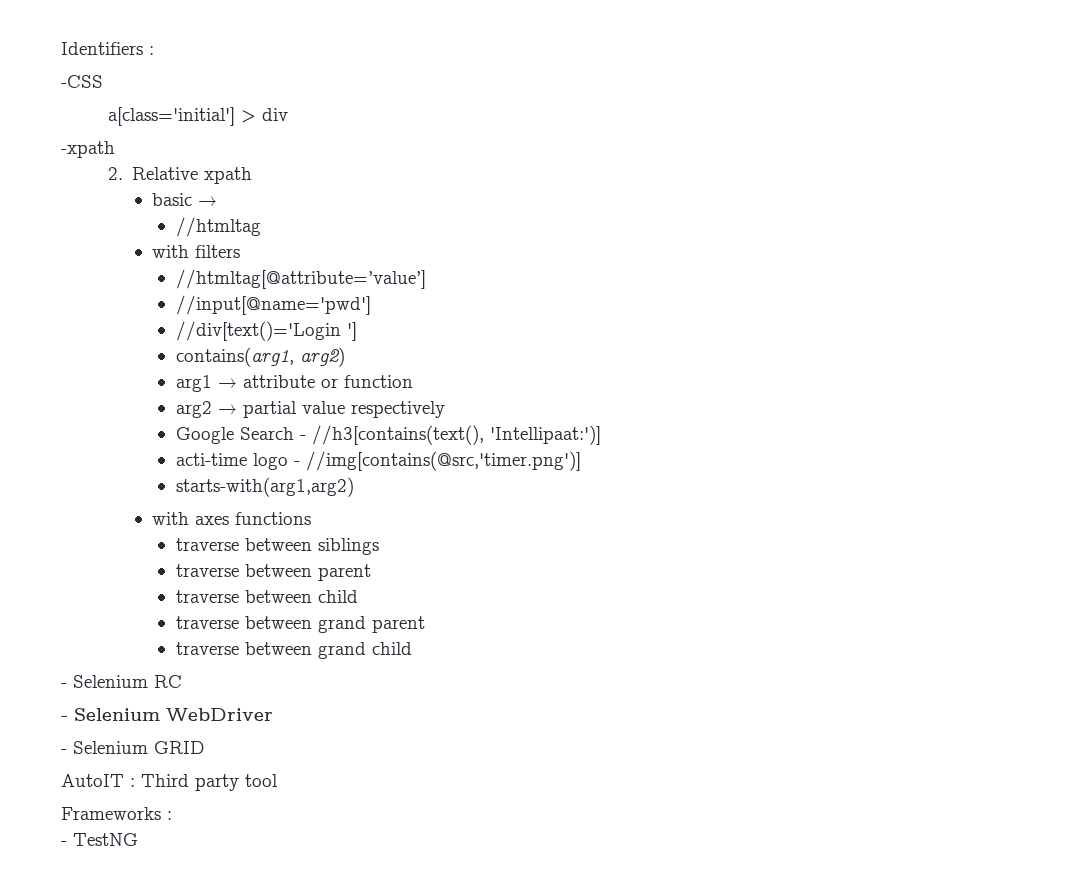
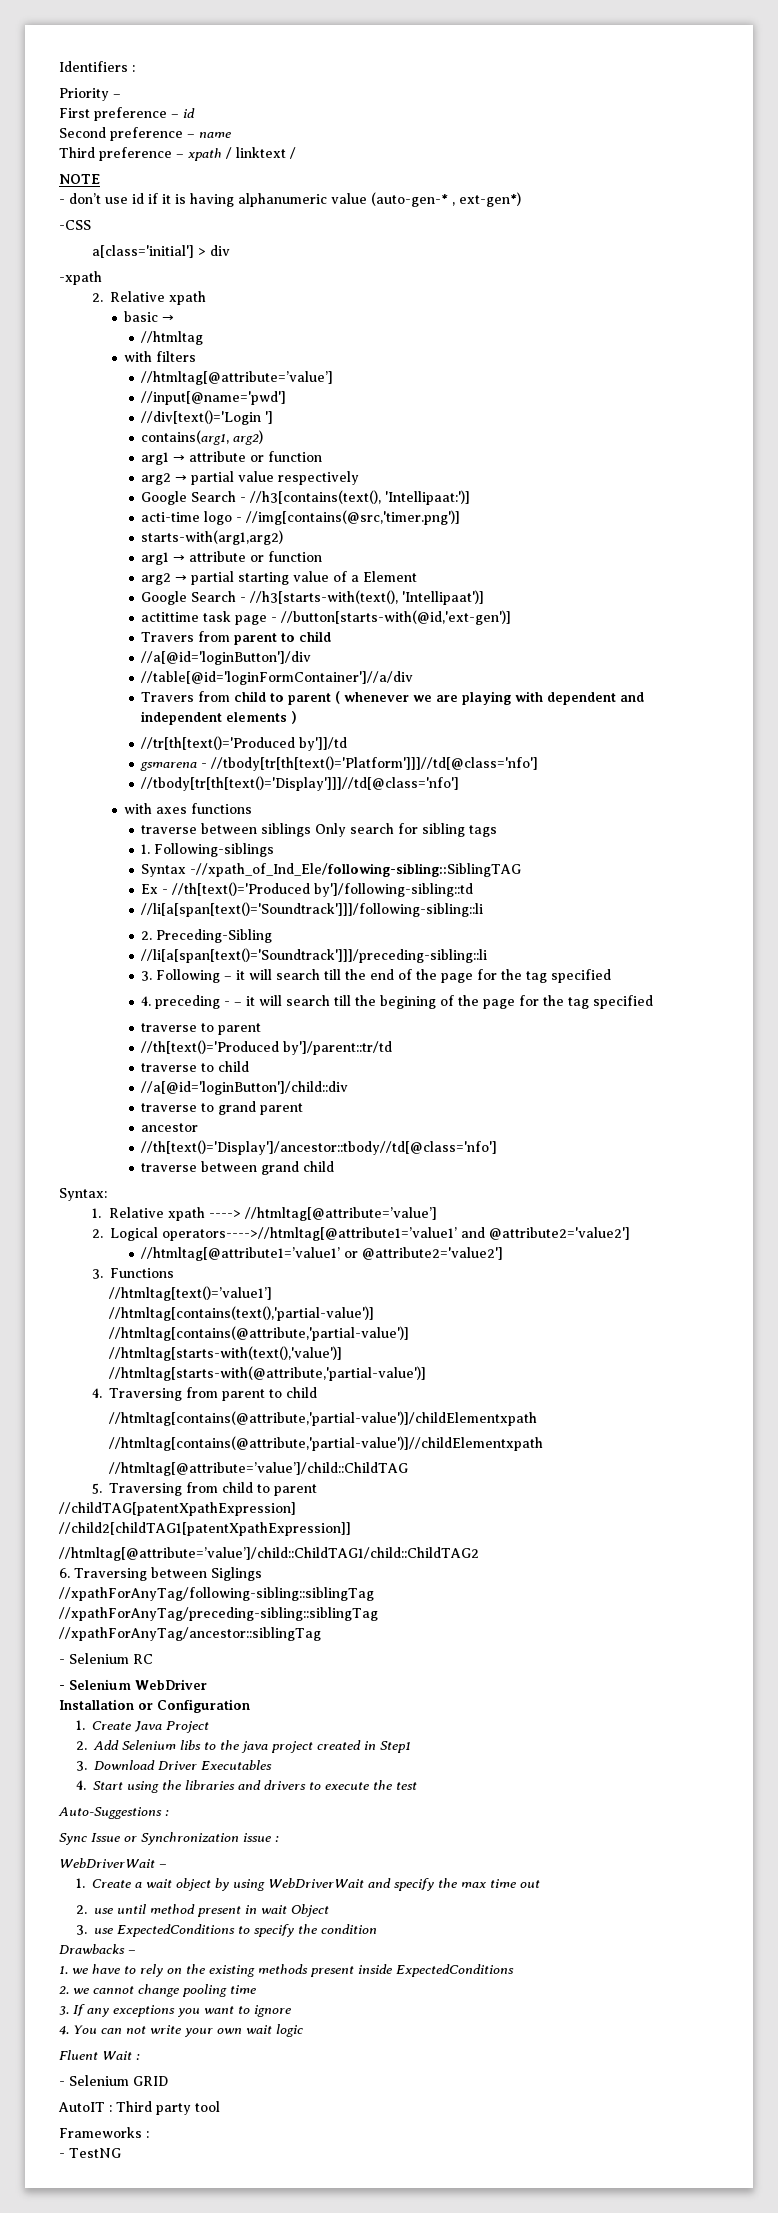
+ Priority –
+ First preference – id
+ Second preference – name
+ Third preference – xpath / linktext /
+ NOTE
+ - don’t use id if it is having alphanumeric value (auto-gen-* , ext-gen*)
  starts-with(arg1,arg2)
+ arg1 → attribute or function
+ arg2 → partial starting value of a Element
+ Google Search - //h3[starts-with(text(), 'Intellipaat')]
+ actittime task page - //button[starts-with(@id,'ext-gen')]
+ Travers from parent to child
+ //a[@id='loginButton']/div
+ //table[@id='loginFormContainer']//a/div
+ Travers from child to parent ( whenever we are playing with dependent and independent elements )
+ //tr[th[text()='Produced by']]/td
+ gsmarena - //tbody[tr[th[text()='Platform']]]//td[@class='nfo']
+ //tbody[tr[th[text()='Display']]]//td[@class='nfo']
- traverse between siblings
- traverse between parent
- traverse between child
- traverse between grand parent
+ traverse between siblings Only search for sibling tags
+ 1. Following-siblings
+ Syntax -//xpath_of_Ind_Ele/following-sibling::SiblingTAG
+ Ex - //th[text()='Produced by']/following-sibling::td
+ //li[a[span[text()='Soundtrack']]]/following-sibling::li
+ 2. Preceding-Sibling
+ //li[a[span[text()='Soundtrack']]]/preceding-sibling::li
+ 3. Following – it will search till the end of the page for the tag specified
+ 4. preceding - – it will search till the begining of the page for the tag specified
+ traverse to parent
+ //th[text()='Produced by']/parent::tr/td
+ traverse to child
+ //a[@id='loginButton']/child::div
+ traverse to grand parent
+ ancestor
+ //th[text()='Display']/ancestor::tbody//td[@class='nfo']
+ Syntax:
+ 1. Relative xpath ----> //htmltag[@attribute=’value’]
+ 2. Logical operators---->//htmltag[@attribute1=’value1’ and @attribute2='value2']
+ //htmltag[@attribute1=’value1’ or @attribute2='value2']
+ 3. Functions
+ //htmltag[text()=’value1’]
+ //htmltag[contains(text(),'partial-value')]
+ //htmltag[contains(@attribute,'partial-value')]
+ //htmltag[starts-with(text(),'value')]
+ //htmltag[starts-with(@attribute,'partial-value')]
+ 4. Traversing from parent to child
+ //htmltag[contains(@attribute,'partial-value')]/childElementxpath
+ //htmltag[contains(@attribute,'partial-value')]//childElementxpath
+ //htmltag[@attribute=’value’]/child::ChildTAG
+ 5. Traversing from child to parent
+ //childTAG[patentXpathExpression]
+ //child2[childTAG1[patentXpathExpression]]
+ //htmltag[@attribute=’value’]/child::ChildTAG1/child::ChildTAG2
+ 6. Traversing between Siglings
+ //xpathForAnyTag/following-sibling::siblingTag
+ //xpathForAnyTag/preceding-sibling::siblingTag
+ //xpathForAnyTag/ancestor::siblingTag
+ Installation or Configuration
+ 1. Create Java Project
+ 2. Add Selenium libs to the java project created in Step1
+ 3. Download Driver Executables
+ 4. Start using the libraries and drivers to execute the test
+ Auto-Suggestions :
+ Sync Issue or Synchronization issue :
+ WebDriverWait –
+ 1. Create a wait object by using WebDriverWait and specify the max time out
+ 2. use until method present in wait Object
+ 3. use ExpectedConditions to specify the condition
+ Drawbacks –
+ 1. we have to rely on the existing methods present inside ExpectedConditions
+ 2. we cannot change pooling time
+ 3. If any exceptions you want to ignore
+ 4. You can not write your own wait logic
+ Fluent Wait :

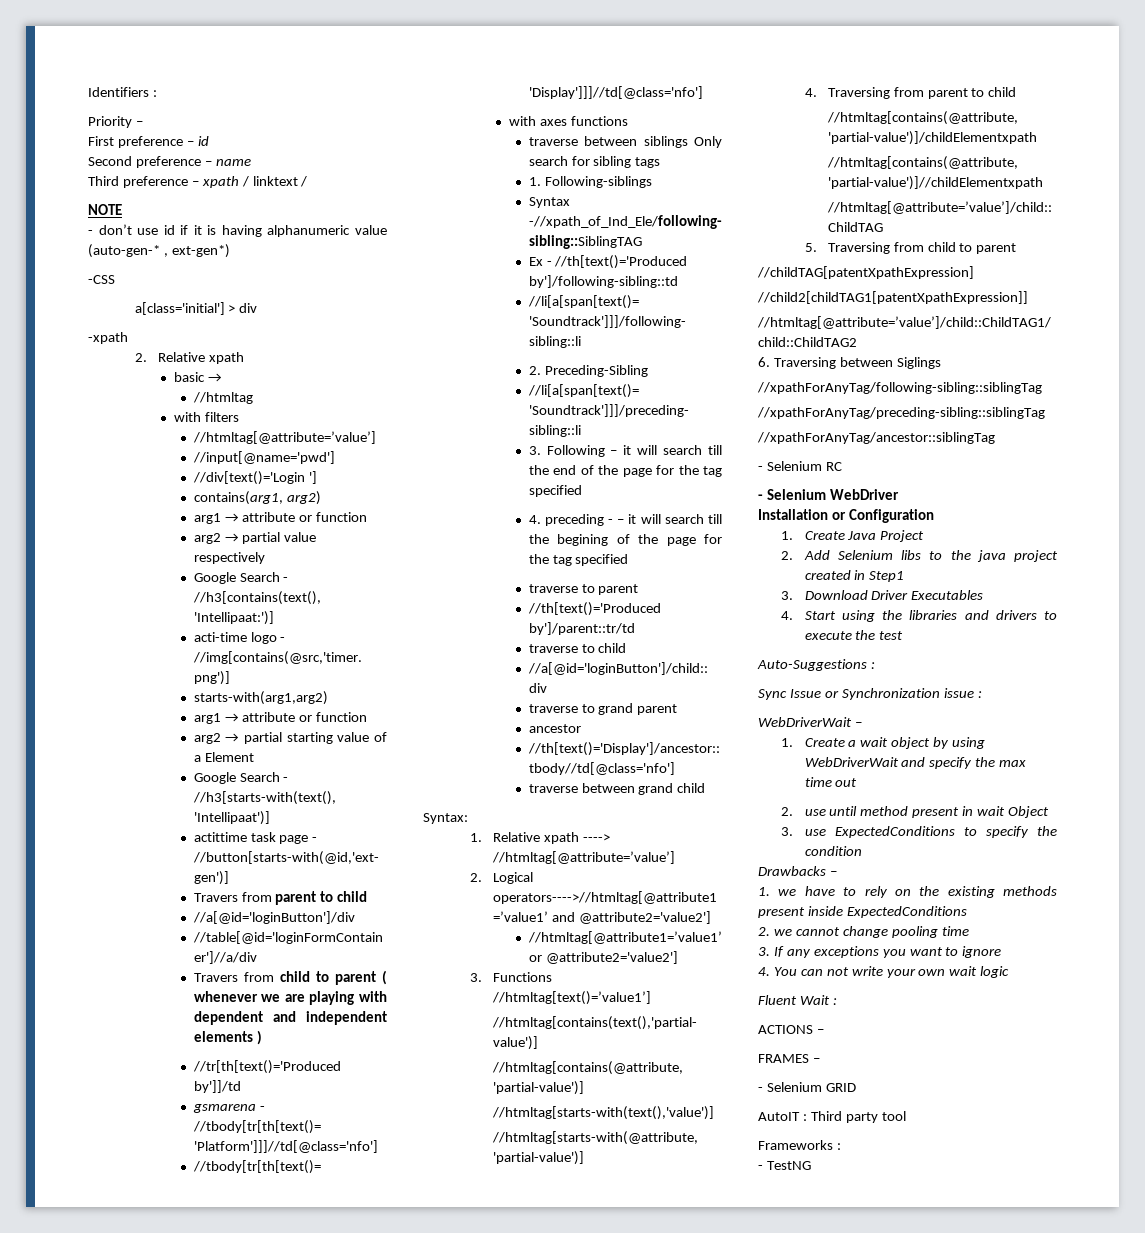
+ ACTIONS –
+ FRAMES –

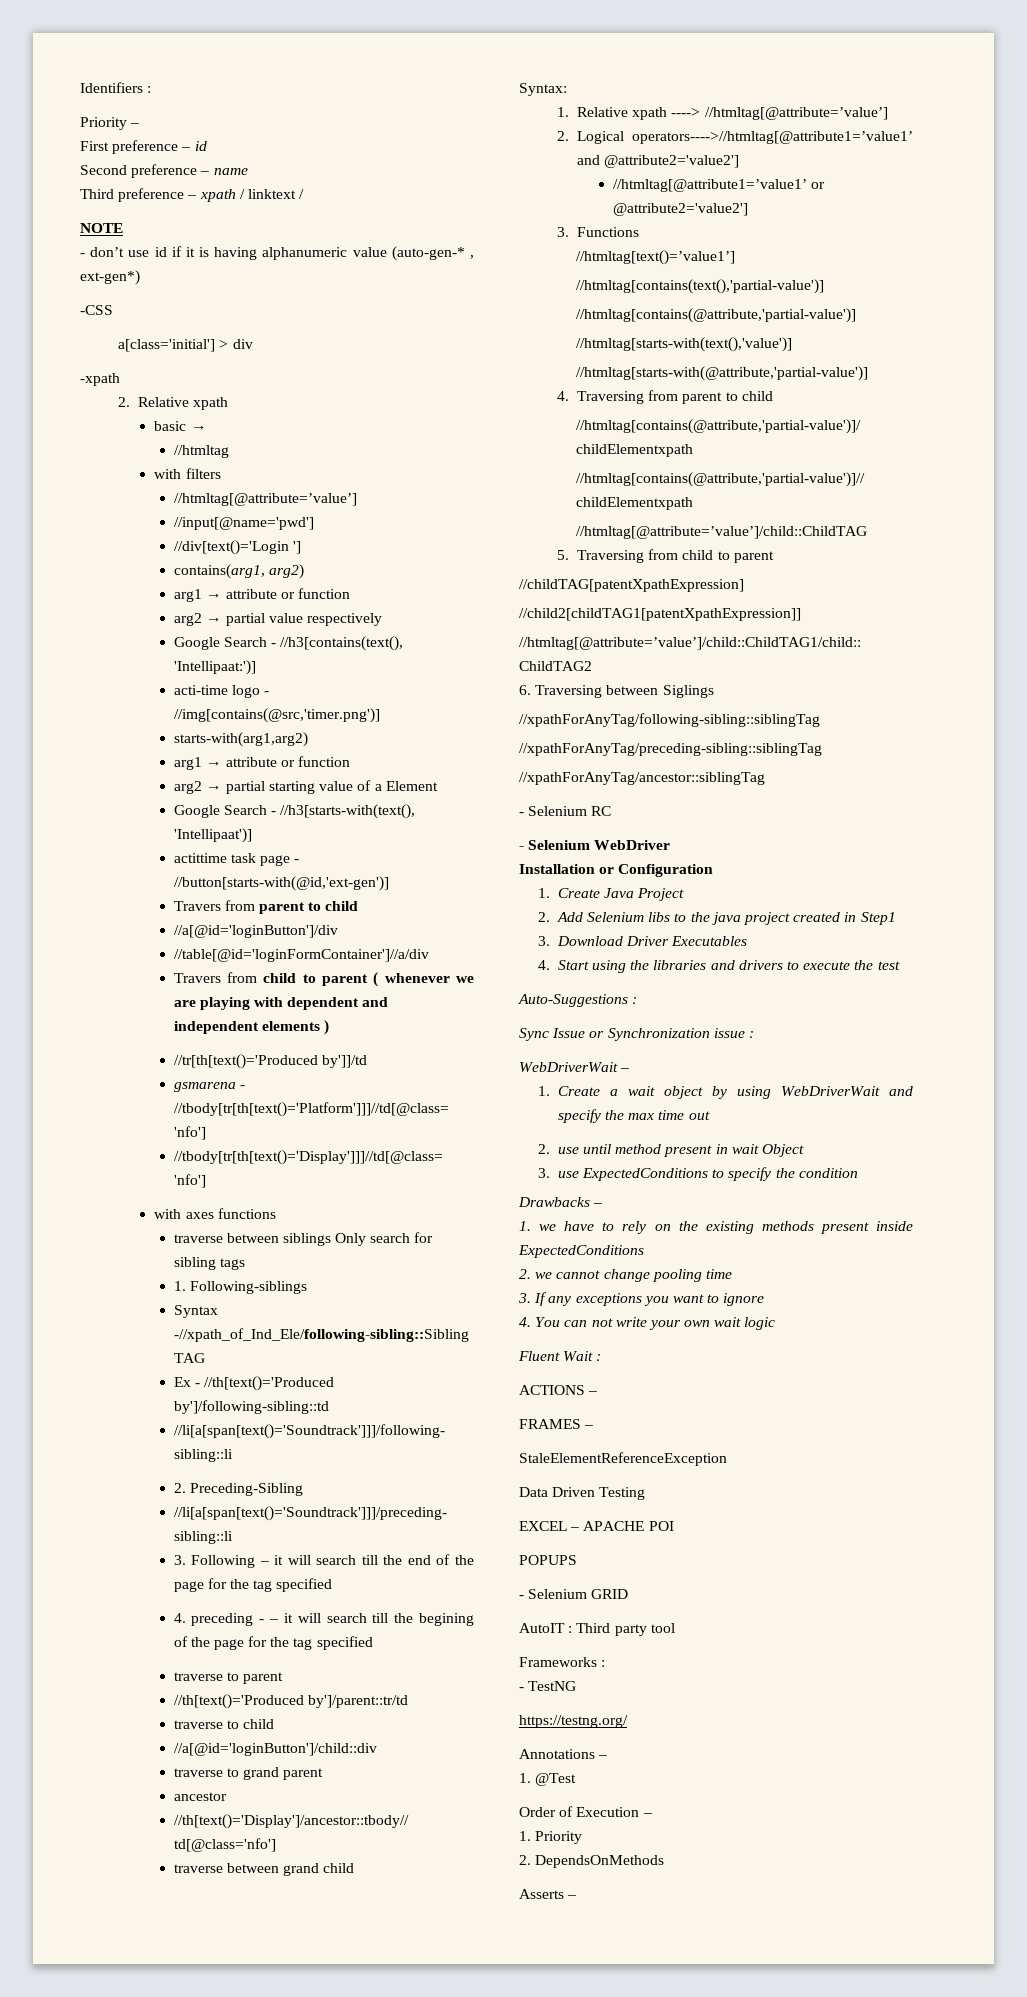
+ StaleElementReferenceException
+ Data Driven Testing
+ EXCEL – APACHE POI
+ POPUPS
+ https://testng.org/
+ Annotations –
+ 1. @Test
+ Order of Execution –
+ 1. Priority
+ 2. DependsOnMethods
+ Asserts –

